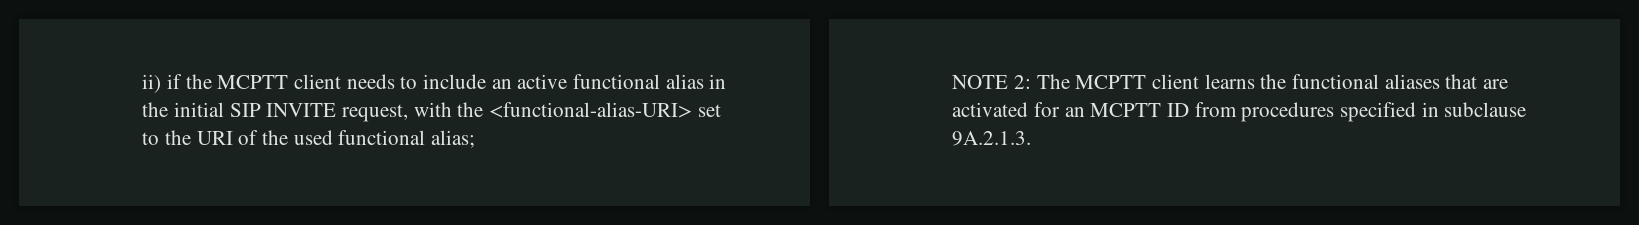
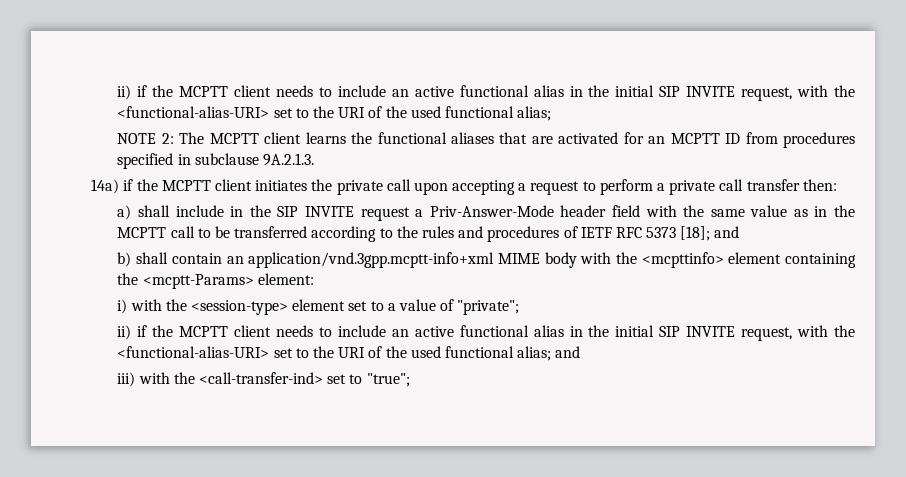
+ 14a) if the MCPTT client initiates the private call upon accepting a request to perform a private call transfer then:
+ a) shall include in the SIP INVITE request a Priv-Answer-Mode header field with the same value as in the MCPTT call to be transferred according to the rules and procedures of IETF RFC 5373 [18]; and
+ b) shall contain an application/vnd.3gpp.mcptt-info+xml MIME body with the <mcpttinfo> element containing the <mcptt-Params> element:
+ i) with the <session-type> element set to a value of "private";
+ ii) if the MCPTT client needs to include an active functional alias in the initial SIP INVITE request, with the <functional-alias-URI> set to the URI of the used functional alias; and
+ iii) with the <call-transfer-ind> set to "true";

